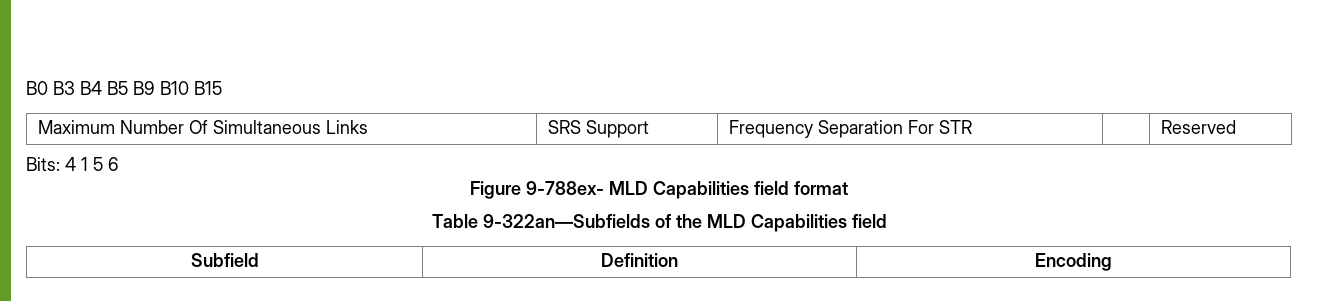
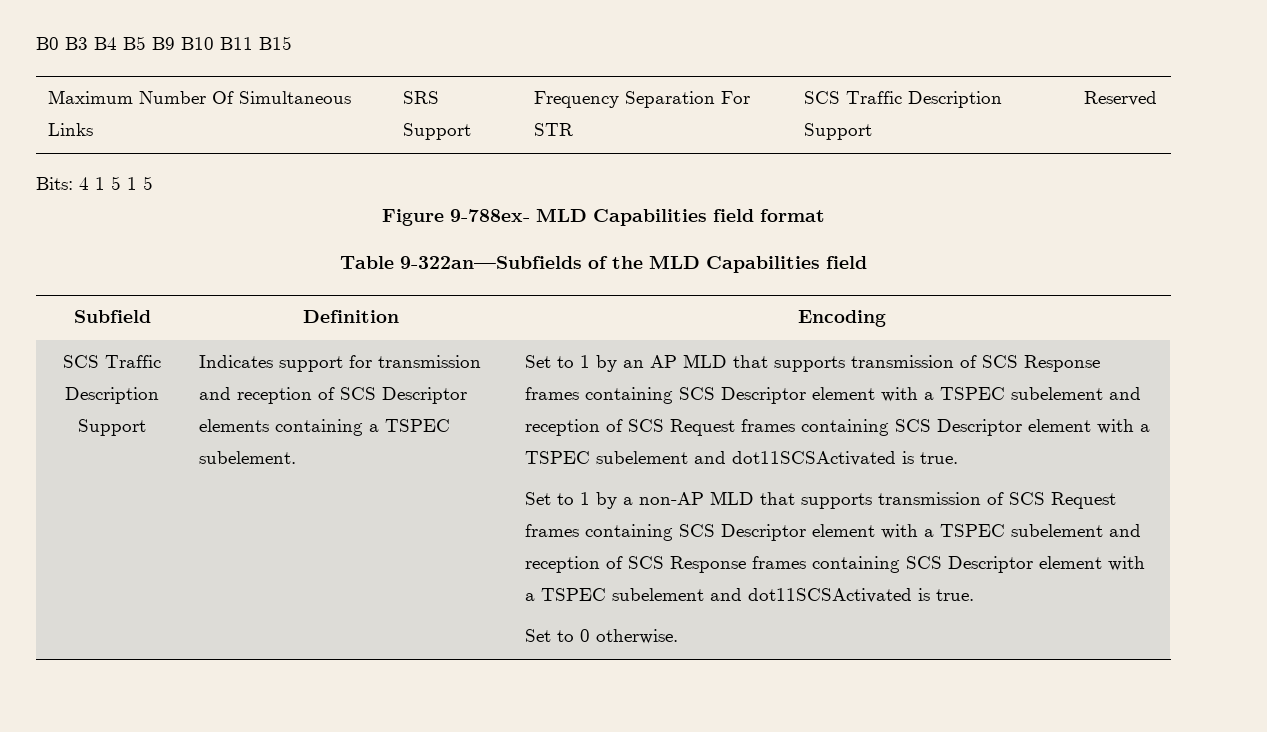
- B0 B3 B4 B5 B9 B10 B15
+ B0 B3 B4 B5 B9 B10 B11 B15
- Maximum Number Of Simultaneous Links | SRS Support | Frequency Separation For STR | | Reserved
+ Maximum Number Of Simultaneous Links | SRS Support | Frequency Separation For STR | SCS Traffic Description Support | Reserved
- Bits: 4 1 5 6
+ Bits: 4 1 5 1 5
+ SCS Traffic Description Support | Indicates support for transmission and reception of SCS Descriptor elements containing a TSPEC subelement. | Set to 1 by an AP MLD that supports transmission of SCS Response frames containing SCS Descriptor element with a TSPEC subelement and reception of SCS Request frames containing SCS Descriptor element with a TSPEC subelement and dot11SCSActivated is true.
+ Set to 1 by a non-AP MLD that supports transmission of SCS Request frames containing SCS Descriptor element with a TSPEC subelement and reception of SCS Response frames containing SCS Descriptor element with a TSPEC subelement and dot11SCSActivated is true.
+ Set to 0 otherwise.

